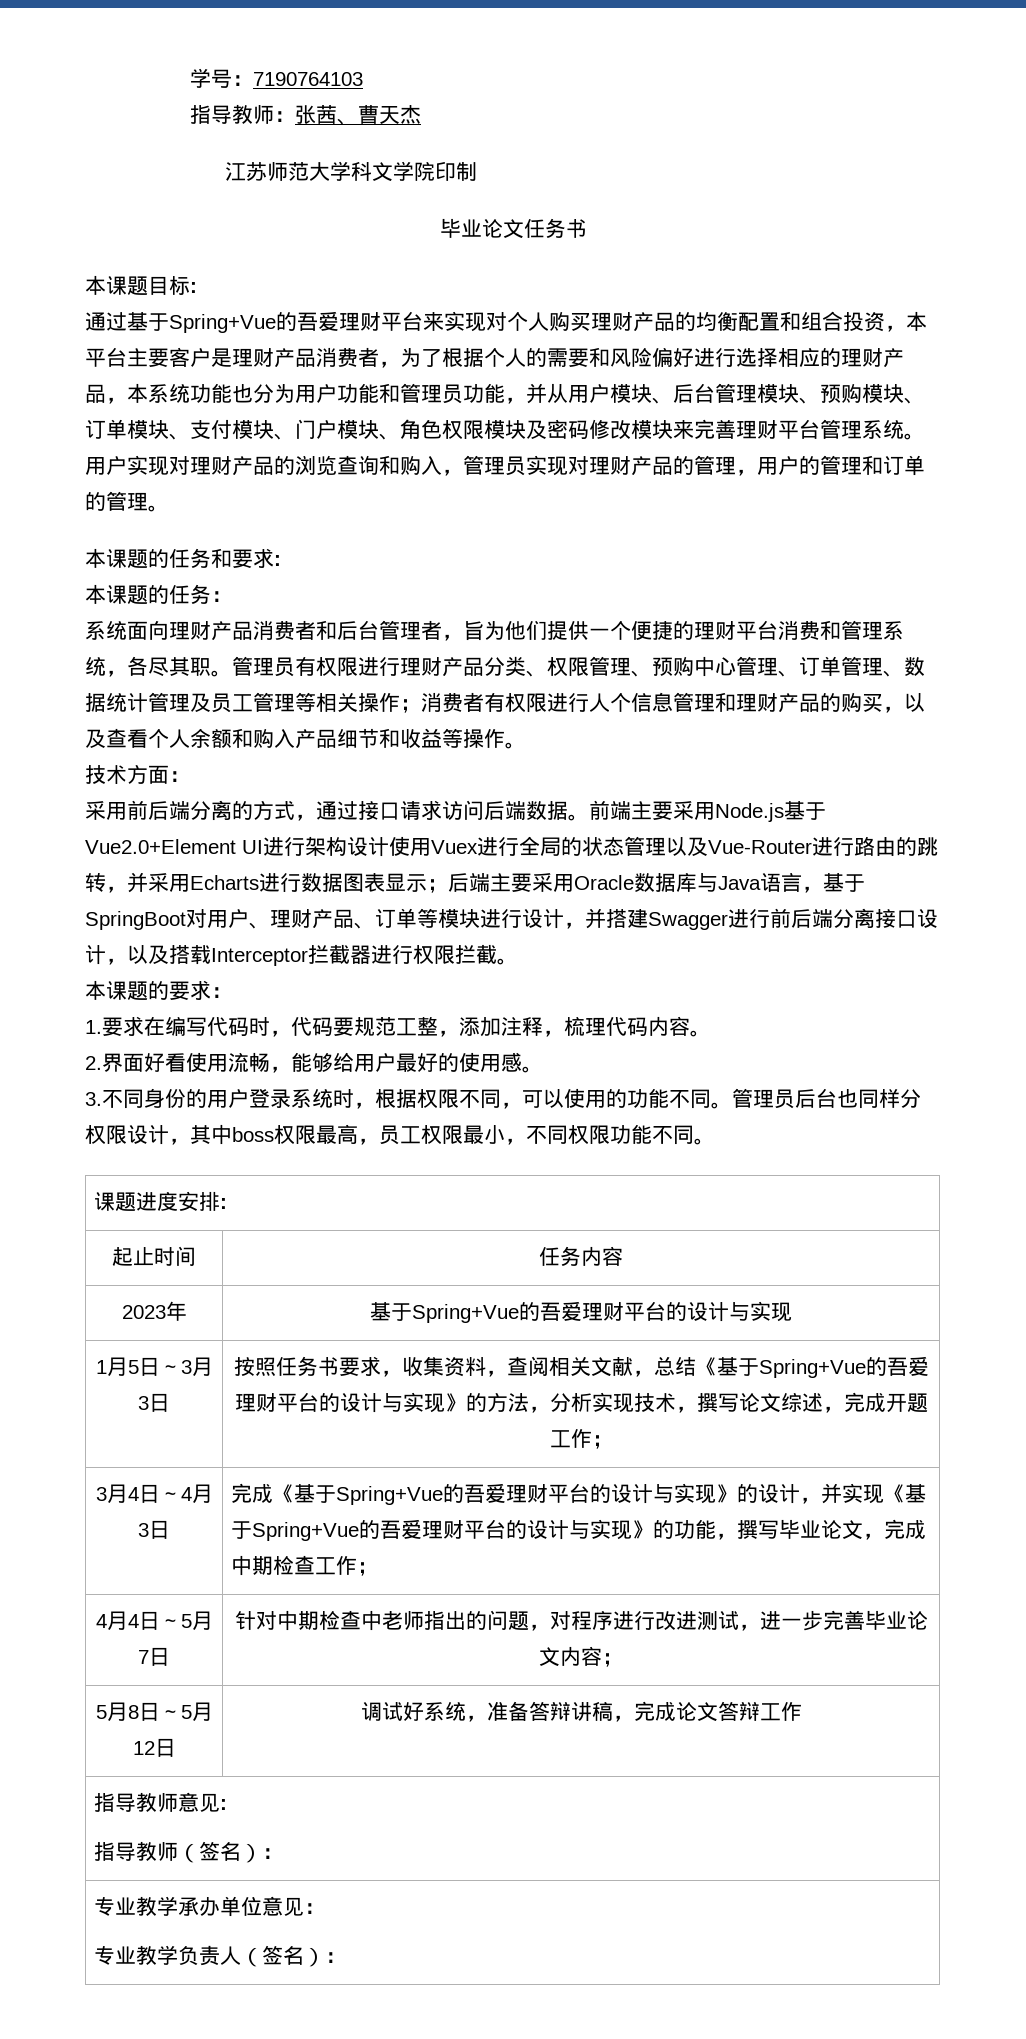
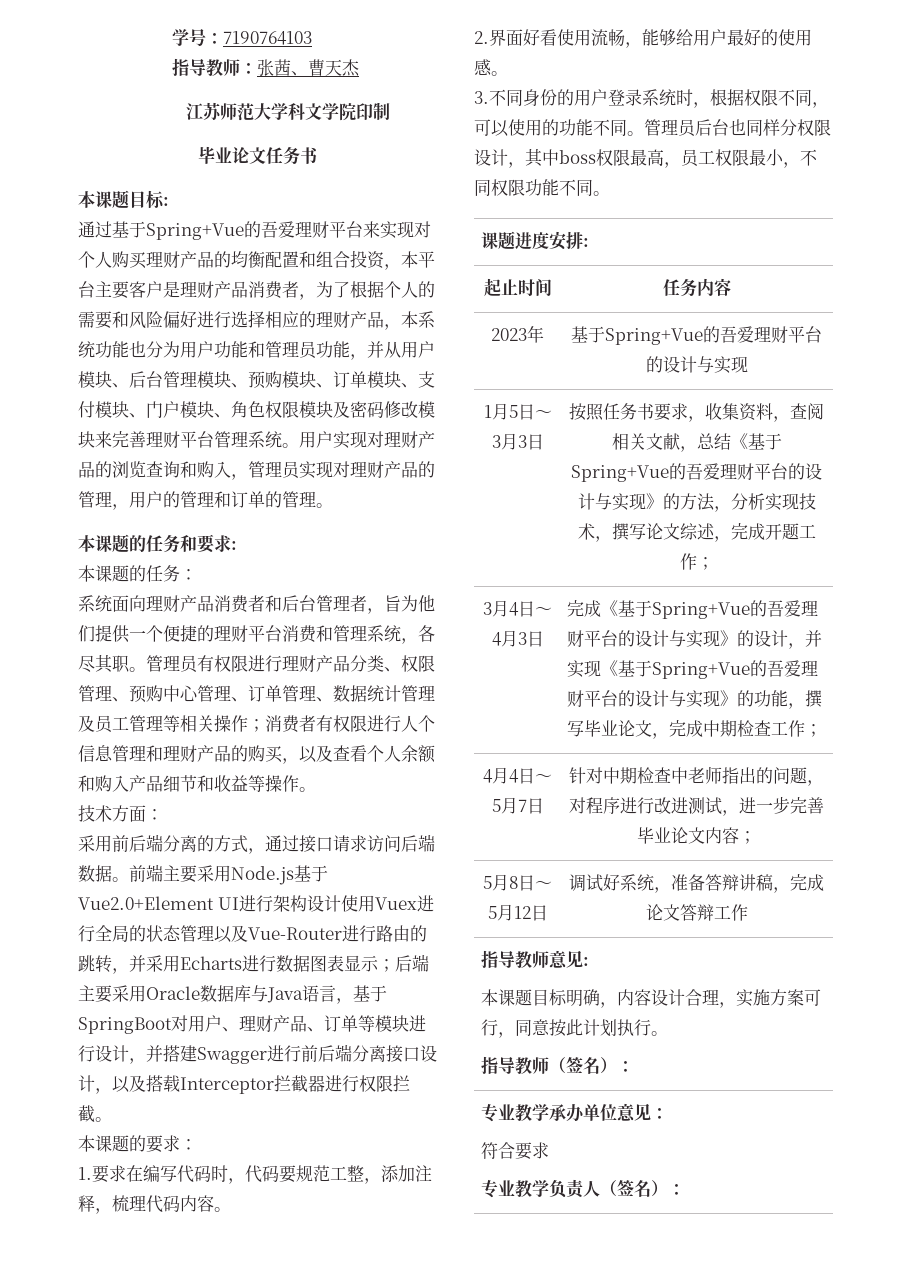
  指导教师意见:
+ 本课题目标明确，内容设计合理，实施方案可行，同意按此计划执行。
  专业教学承办单位意见：
+ 符合要求

